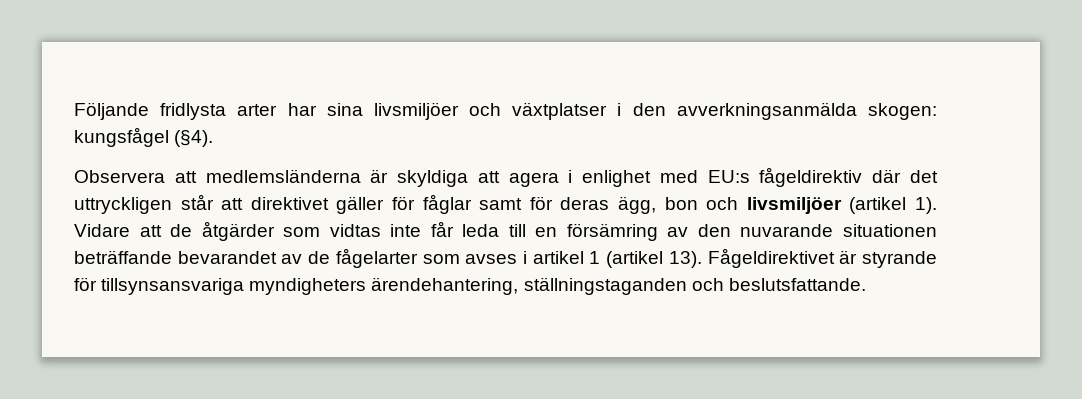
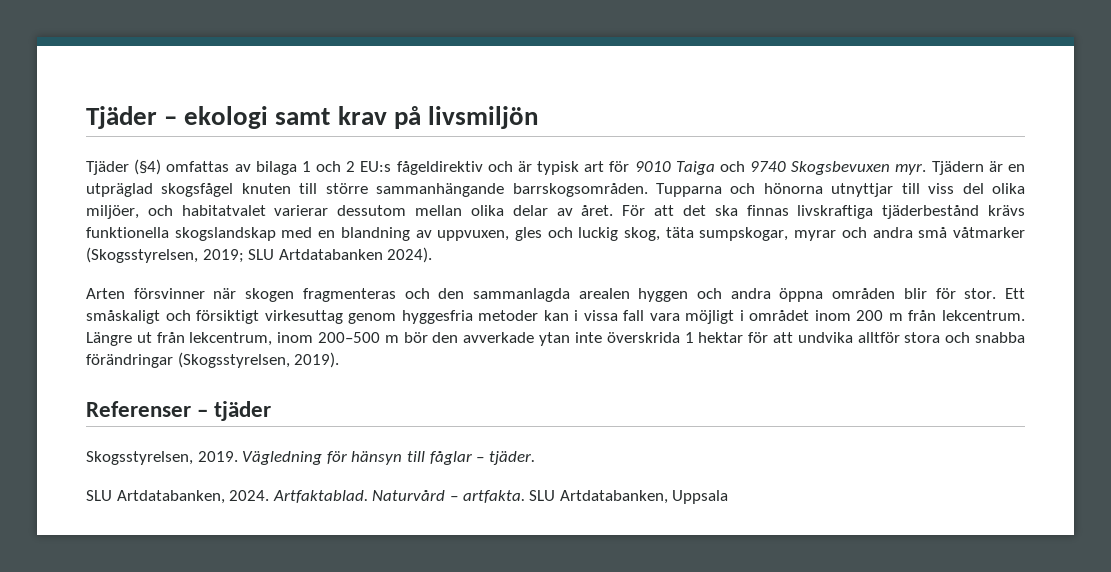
- Följande fridlysta arter har sina livsmiljöer och växtplatser i den avverkningsanmälda skogen: kungsfågel (§4).
- Observera att medlemsländerna är skyldiga att agera i enlighet med EU:s fågeldirektiv där det uttryckligen står att direktivet gäller för fåglar samt för deras ägg, bon och livsmiljöer (artikel 1). Vidare att de åtgärder som vidtas inte får leda till en försämring av den nuvarande situationen beträffande bevarandet av de fågelarter som avses i artikel 1 (artikel 13). Fågeldirektivet är styrande för tillsynsansvariga myndigheters ärendehantering, ställningstaganden och beslutsfattande.
+ Tjäder – ekologi samt krav på livsmiljön
+ Tjäder (§4) omfattas av bilaga 1 och 2 EU:s fågeldirektiv och är typisk art för 9010 Taiga och 9740 Skogsbevuxen myr. Tjädern är en utpräglad skogsfågel knuten till större sammanhängande barrskogsområden. Tupparna och hönorna utnyttjar till viss del olika miljöer, och habitatvalet varierar dessutom mellan olika delar av året. För att det ska finnas livskraftiga tjäderbestånd krävs funktionella skogslandskap med en blandning av uppvuxen, gles och luckig skog, täta sumpskogar, myrar och andra små våtmarker (Skogsstyrelsen, 2019; SLU Artdatabanken 2024).
+ Arten försvinner när skogen fragmenteras och den sammanlagda arealen hyggen och andra öppna områden blir för stor. Ett småskaligt och försiktigt virkesuttag genom hyggesfria metoder kan i vissa fall vara möjligt i området inom 200 m från lekcentrum. Längre ut från lekcentrum, inom 200–500 m bör den avverkade ytan inte överskrida 1 hektar för att undvika alltför stora och snabba förändringar (Skogsstyrelsen, 2019).
+ Referenser – tjäder
+ Skogsstyrelsen, 2019. Vägledning för hänsyn till fåglar – tjäder.
+ SLU Artdatabanken, 2024. Artfaktablad. Naturvård – artfakta. SLU Artdatabanken, Uppsala

